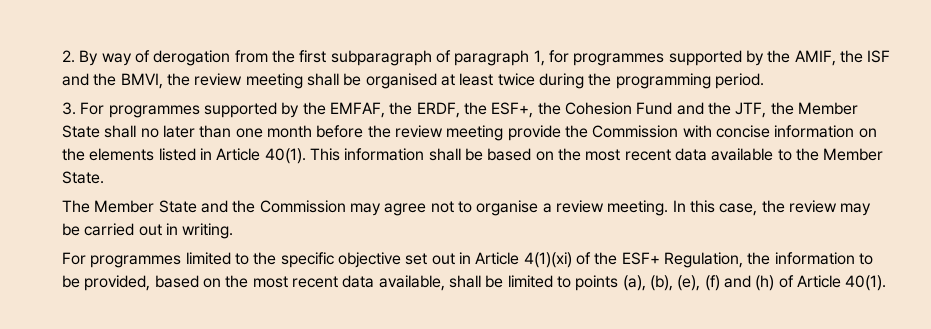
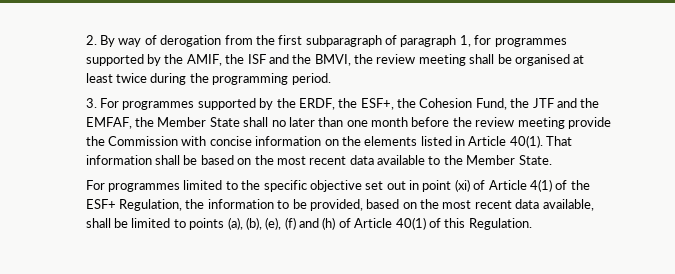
- 3. For programmes supported by the EMFAF, the ERDF, the ESF+, the Cohesion Fund and the JTF, the Member State shall no later than one month before the review meeting provide the Commission with concise information on the elements listed in Article 40(1).
+ 3. For programmes supported by the ERDF, the ESF+, the Cohesion Fund, the JTF and the EMFAF, the Member State shall no later than one month before the review meeting provide the Commission with concise information on the elements listed in Article 40(1).
- This information shall be based on the most recent data available to the Member State.
+ That information shall be based on the most recent data available to the Member State.
- The Member State and the Commission may agree not to organise a review meeting. In this case, the review may be carried out in writing.
- For programmes limited to the specific objective set out in Article 4(1)(xi) of the ESF+ Regulation, the information to be provided, based on the most recent data available, shall be limited to points (a), (b), (e), (f) and (h) of Article 40(1).
+ For programmes limited to the specific objective set out in point (xi) of Article 4(1) of the ESF+ Regulation, the information to be provided, based on the most recent data available, shall be limited to points (a), (b), (e), (f) and (h) of Article 40(1) of this Regulation.

